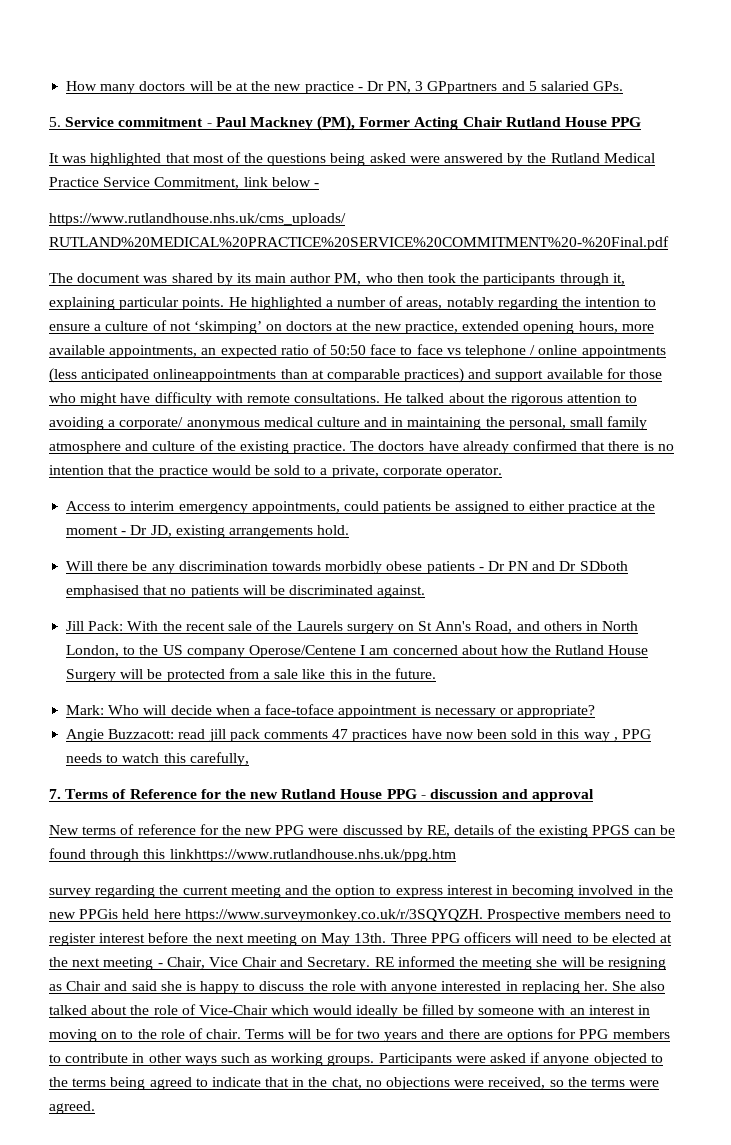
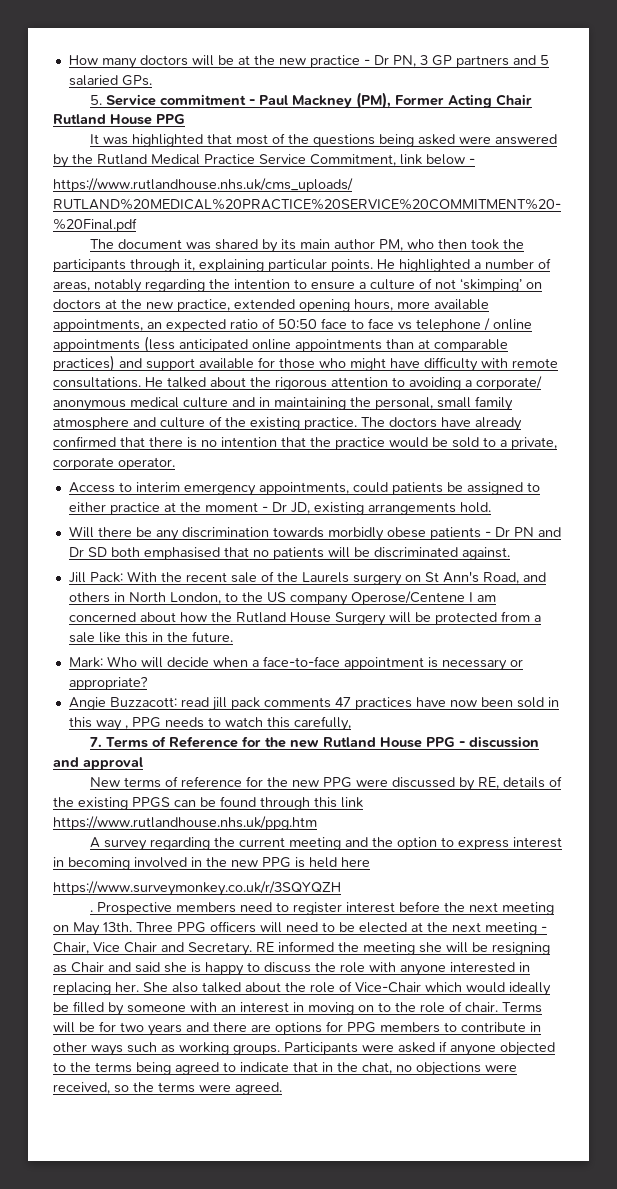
- How many doctors will be at the new practice - Dr PN, 3 GPpartners and 5 salaried GPs.
+ How many doctors will be at the new practice - Dr PN, 3 GP partners and 5 salaried GPs.
- He highlighted a number of areas, notably regarding the intention to ensure a culture of not ‘skimping’ on doctors at the new practice, extended opening hours, more available appointments, an expected ratio of 50:50 face to face vs telephone / online appointments (less anticipated onlineappointments than at comparable practices) and support available for those who might have difficulty with remote consultations.
+ He highlighted a number of areas, notably regarding the intention to ensure a culture of not ‘skimping’ on doctors at the new practice, extended opening hours, more available appointments, an expected ratio of 50:50 face to face vs telephone / online appointments (less anticipated online appointments than at comparable practices) and support available for those who might have difficulty with remote consultations.
- Will there be any discrimination towards morbidly obese patients - Dr PN and Dr SDboth emphasised that no patients will be discriminated against.
+ Will there be any discrimination towards morbidly obese patients - Dr PN and Dr SD both emphasised that no patients will be discriminated against.
- Mark: Who will decide when a face-toface appointment is necessary or appropriate?
+ Mark: Who will decide when a face-to-face appointment is necessary or appropriate?
- New terms of reference for the new PPG were discussed by RE, details of the existing PPGS can be found through this linkhttps://www.rutlandhouse.nhs.uk/ppg.htm
- survey regarding the current meeting and the option to express interest in becoming involved in the new PPGis held here https://www.surveymonkey.co.uk/r/3SQYQZH. Prospective members need to register interest before the next meeting on May 13th.
+ New terms of reference for the new PPG were discussed by RE, details of the existing PPGS can be found through this link https://www.rutlandhouse.nhs.uk/ppg.htm
+ A survey regarding the current meeting and the option to express interest in becoming involved in the new PPG is held here
+ https://www.surveymonkey.co.uk/r/3SQYQZH
+ . Prospective members need to register interest before the next meeting on May 13th.

